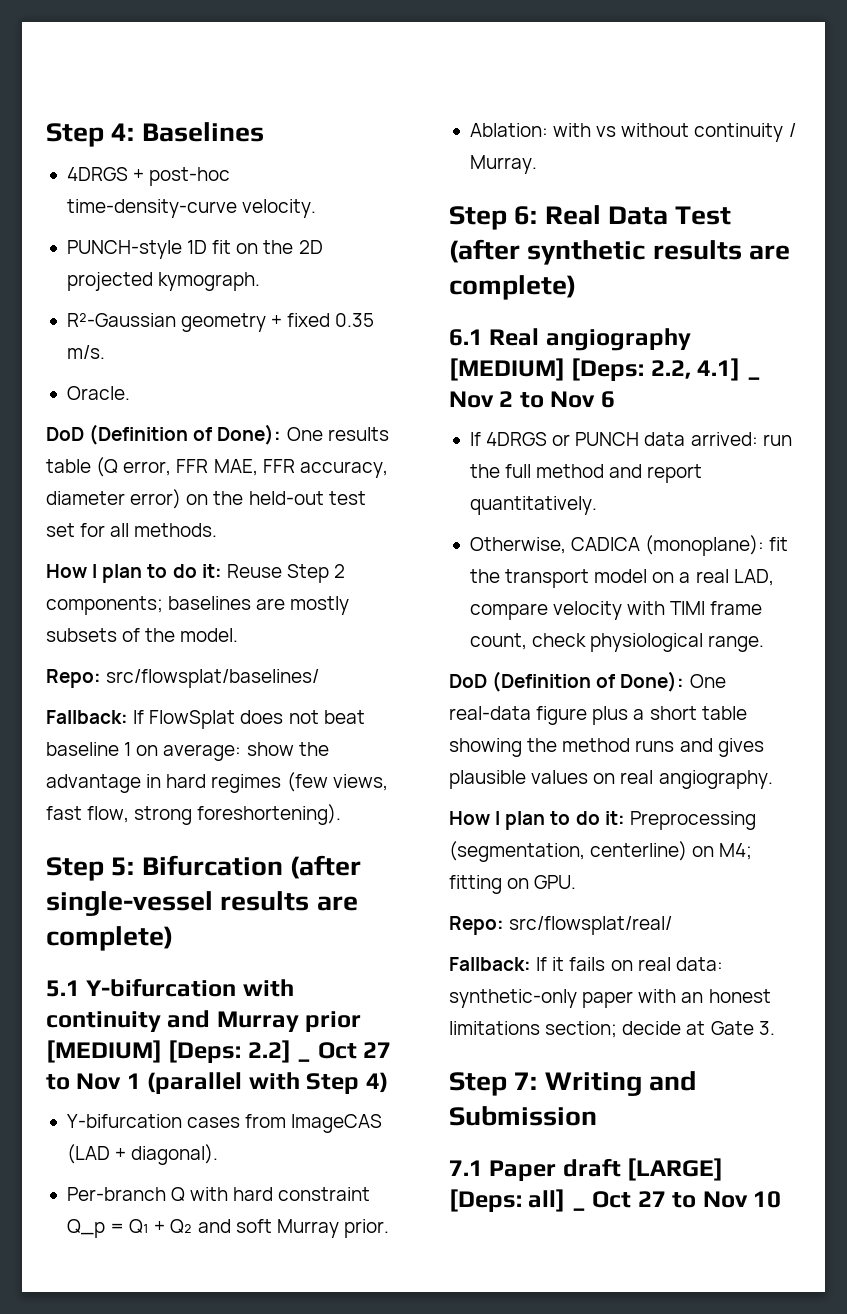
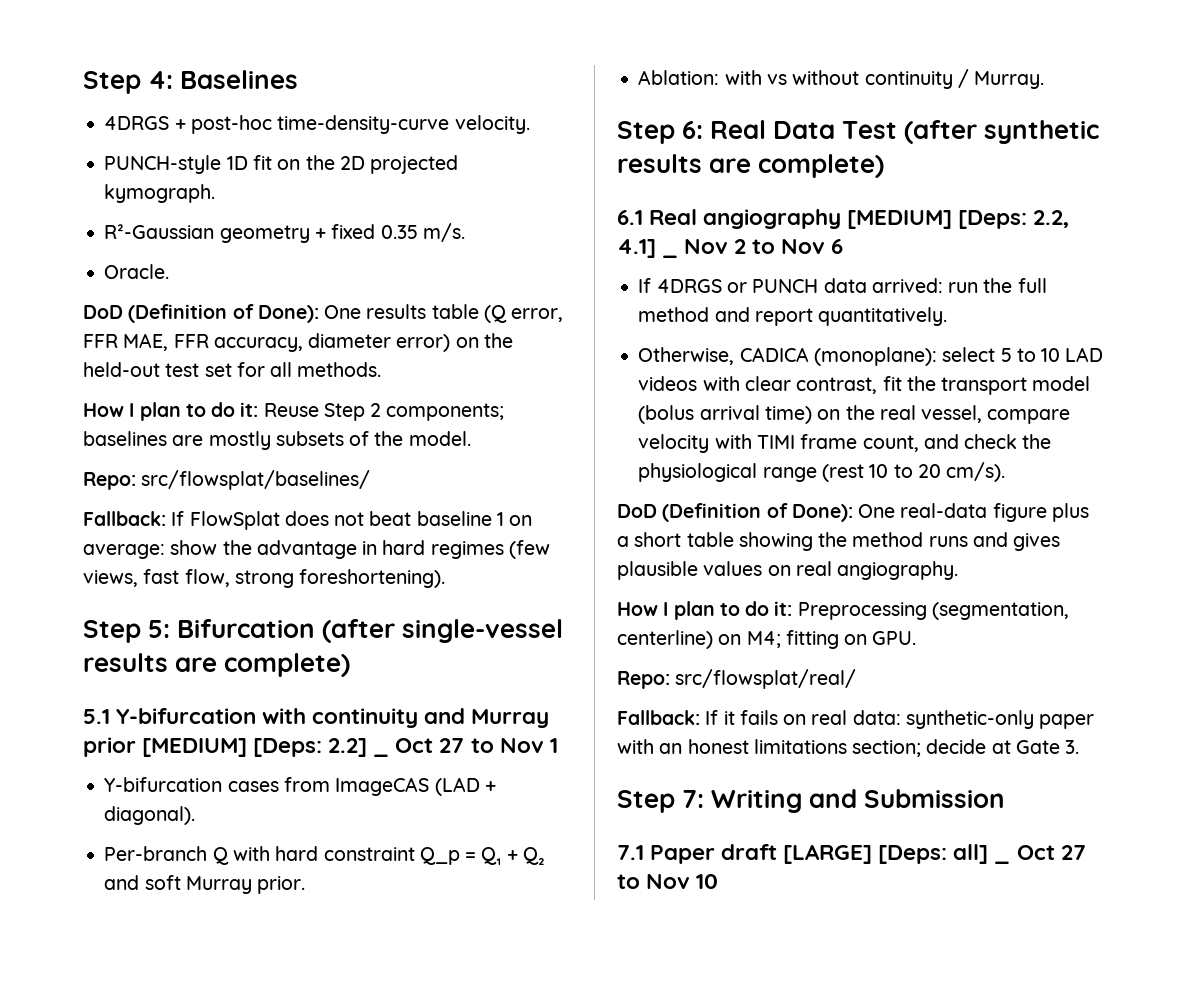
- 5.1 Y-bifurcation with continuity and Murray prior [MEDIUM] [Deps: 2.2] _ Oct 27 to Nov 1 (parallel with Step 4)
+ 5.1 Y-bifurcation with continuity and Murray prior [MEDIUM] [Deps: 2.2] _ Oct 27 to Nov 1
- Otherwise, CADICA (monoplane): fit the transport model on a real LAD, compare velocity with TIMI frame count, check physiological range.
+ Otherwise, CADICA (monoplane): select 5 to 10 LAD videos with clear contrast, fit the transport model (bolus arrival time) on the real vessel, compare velocity with TIMI frame count, and check the physiological range (rest 10 to 20 cm/s).

